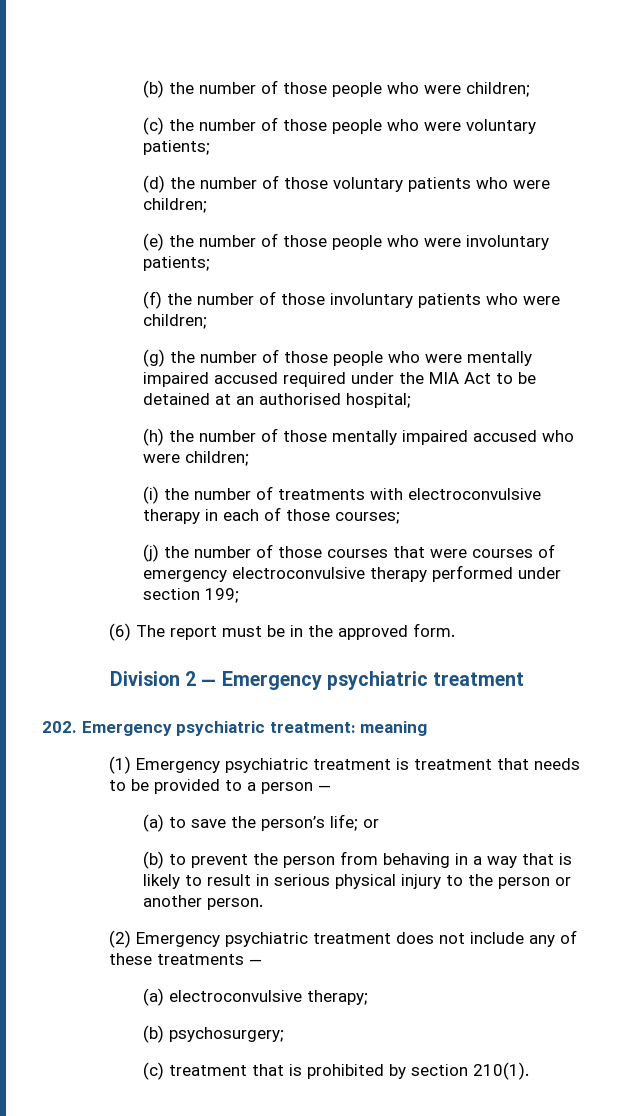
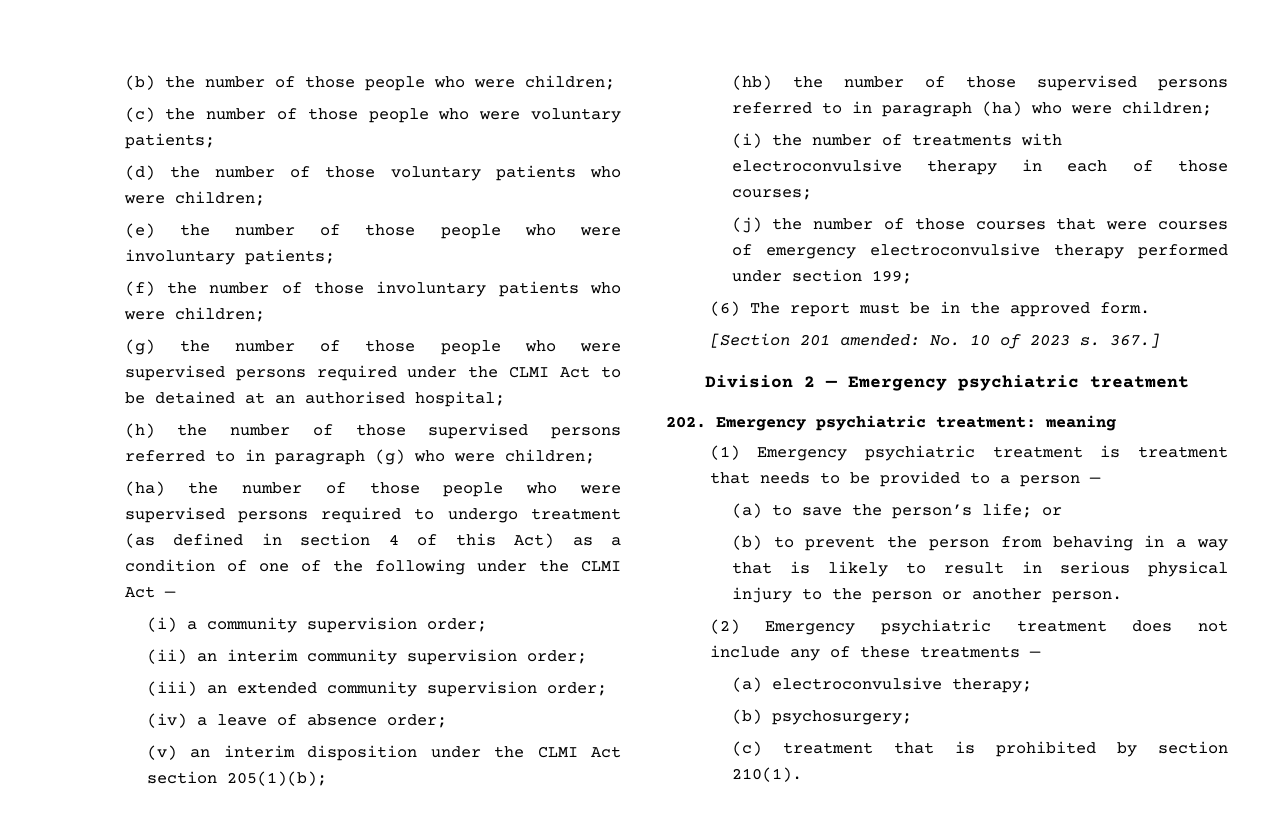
- (g) the number of those people who were mentally impaired accused required under the MIA Act to be detained at an authorised hospital;
+ (g) the number of those people who were supervised persons required under the CLMI Act to be detained at an authorised hospital;
- (h) the number of those mentally impaired accused who were children;
+ (h) the number of those supervised persons referred to in paragraph (g) who were children;
+ (ha) the number of those people who were supervised persons required to undergo treatment (as defined in section 4 of this Act) as a condition of one of the following under the CLMI Act —
+ (i) a community supervision order;
+ (ii) an interim community supervision order;
+ (iii) an extended community supervision order;
+ (iv) a leave of absence order;
+ (v) an interim disposition under the CLMI Act section 205(1)(b);
+ (hb) the number of those supervised persons referred to in paragraph (ha) who were children;
+ [Section 201 amended: No. 10 of 2023 s. 367.]

